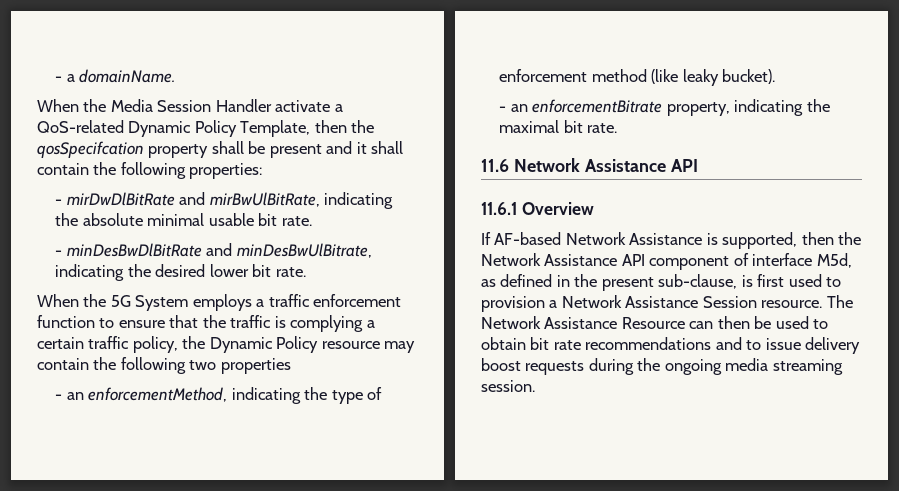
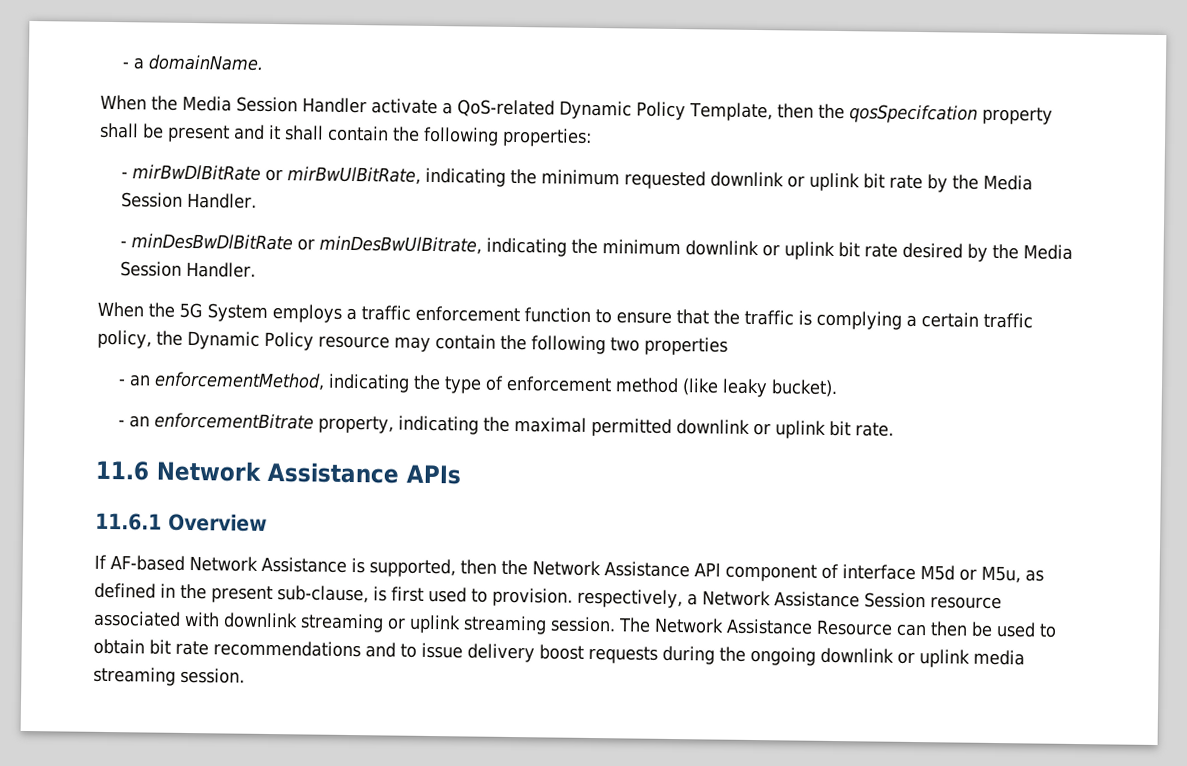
- - mirDwDlBitRate and mirBwUlBitRate, indicating the absolute minimal usable bit rate.
+ - mirBwDlBitRate or mirBwUlBitRate, indicating the minimum requested downlink or uplink bit rate by the Media Session Handler.
- - minDesBwDlBitRate and minDesBwUlBitrate, indicating the desired lower bit rate.
+ - minDesBwDlBitRate or minDesBwUlBitrate, indicating the minimum downlink or uplink bit rate desired by the Media Session Handler.
- - an enforcementBitrate property, indicating the maximal bit rate.
+ - an enforcementBitrate property, indicating the maximal permitted downlink or uplink bit rate.
- 11.6 Network Assistance API
+ 11.6 Network Assistance APIs
- If AF-based Network Assistance is supported, then the Network Assistance API component of interface M5d, as defined in the present sub-clause, is first used to provision a Network Assistance Session resource.
+ If AF-based Network Assistance is supported, then the Network Assistance API component of interface M5d or M5u, as defined in the present sub-clause, is first used to provision. respectively, a Network Assistance Session resource associated with downlink streaming or uplink streaming session.
- The Network Assistance Resource can then be used to obtain bit rate recommendations and to issue delivery boost requests during the ongoing media streaming session.
+ The Network Assistance Resource can then be used to obtain bit rate recommendations and to issue delivery boost requests during the ongoing downlink or uplink media streaming session.

